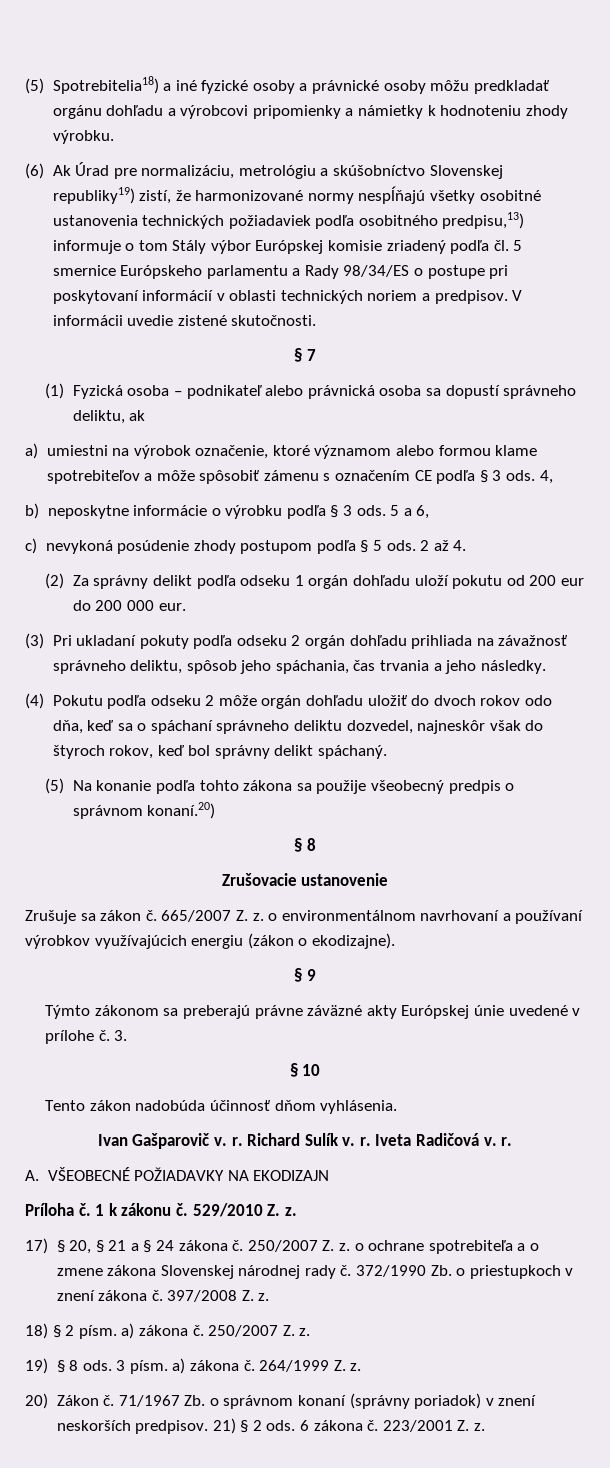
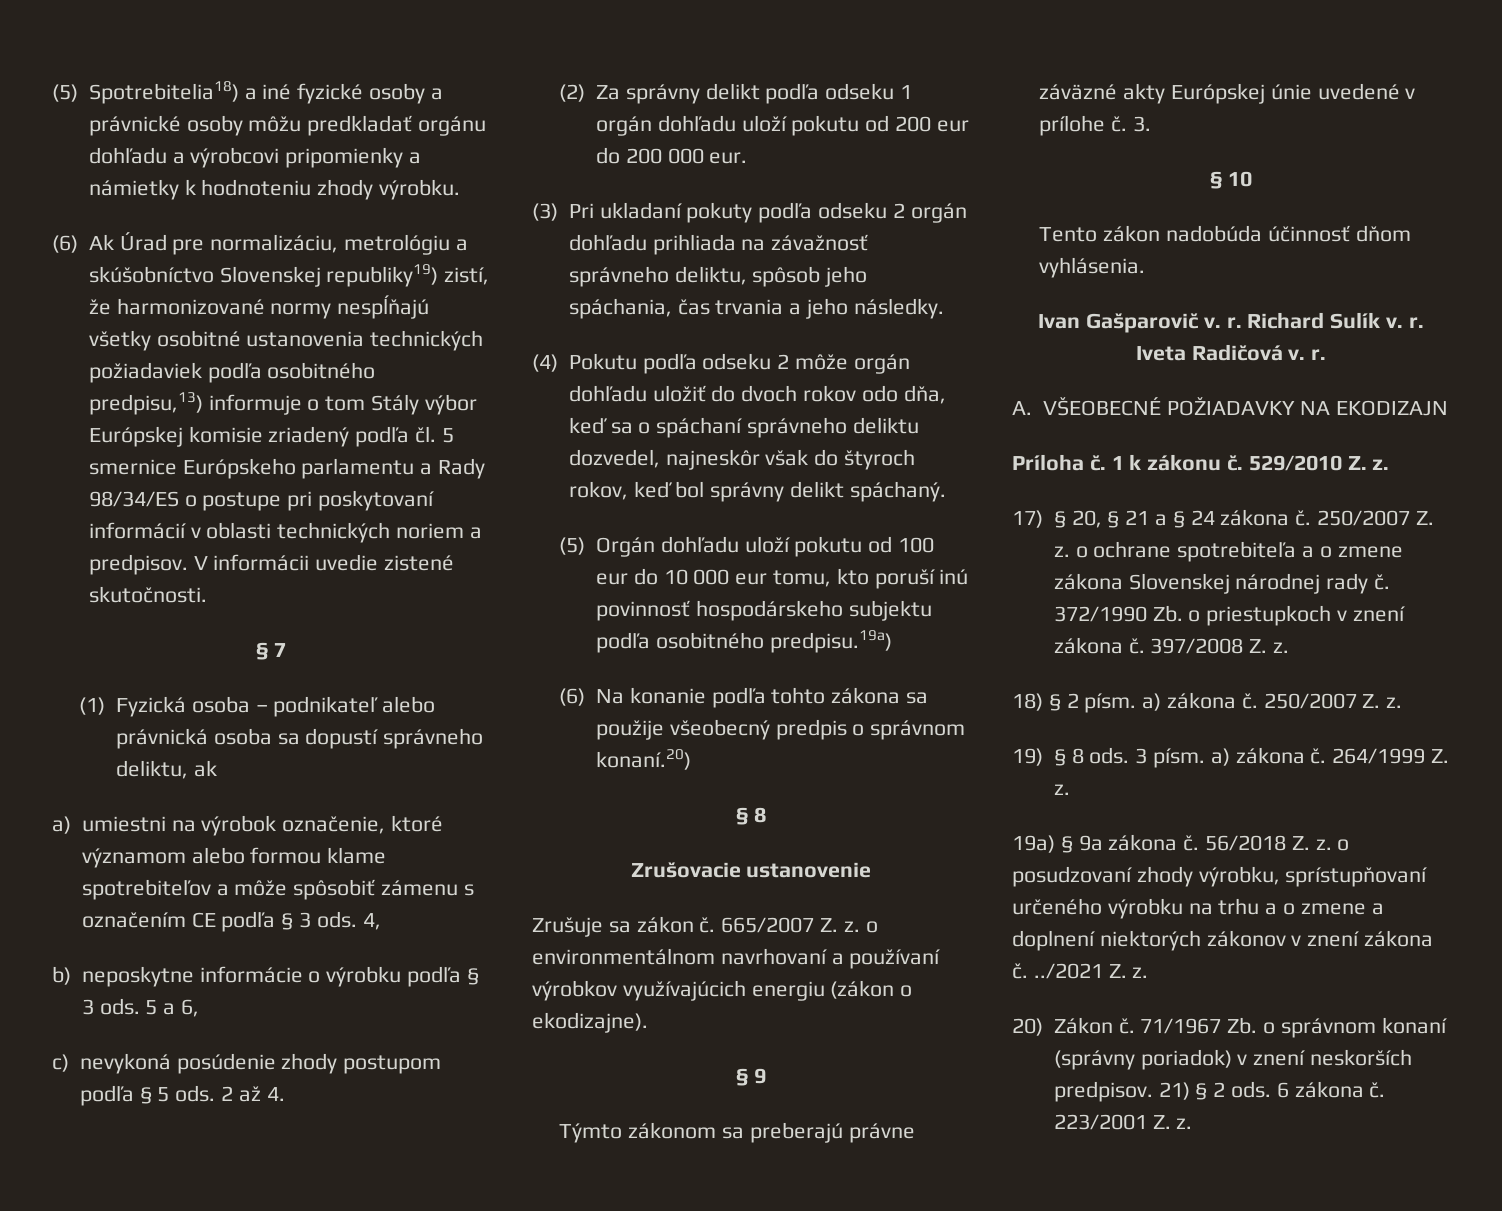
- (5) Na konanie podľa tohto zákona sa použije všeobecný predpis o správnom konaní.20)
+ (5) Orgán dohľadu uloží pokutu od 100 eur do 10 000 eur tomu, kto poruší inú povinnosť hospodárskeho subjektu podľa osobitného predpisu.19a)
+ (6) Na konanie podľa tohto zákona sa použije všeobecný predpis o správnom konaní.20)
+ 19a) § 9a zákona č. 56/2018 Z. z. o posudzovaní zhody výrobku, sprístupňovaní určeného výrobku na trhu a o zmene a doplnení niektorých zákonov v znení zákona č. ../2021 Z. z.

